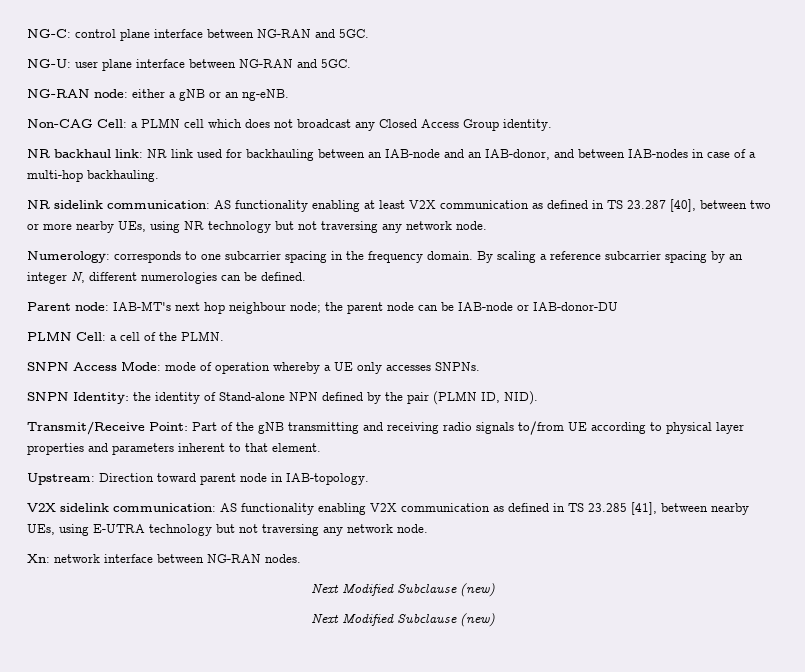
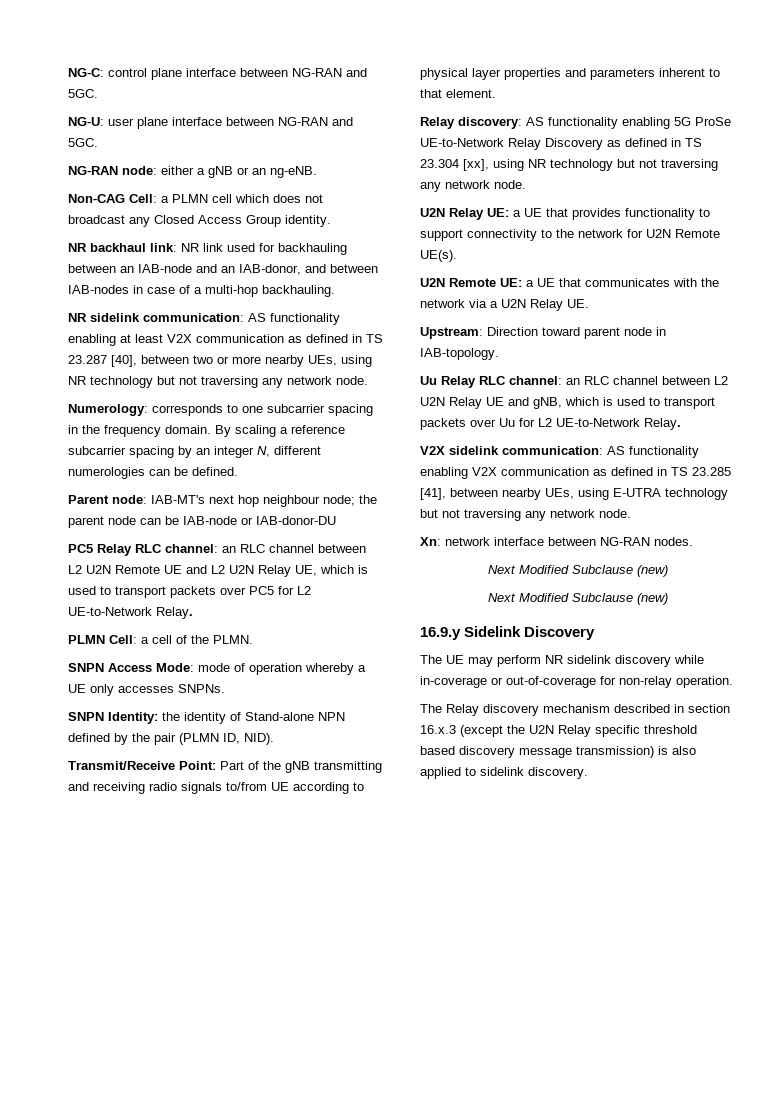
+ PC5 Relay RLC channel: an RLC channel between L2 U2N Remote UE and L2 U2N Relay UE, which is used to transport packets over PC5 for L2 UE-to-Network Relay.
+ Relay discovery: AS functionality enabling 5G ProSe UE-to-Network Relay Discovery as defined in TS 23.304 [xx], using NR technology but not traversing any network node.
+ U2N Relay UE: a UE that provides functionality to support connectivity to the network for U2N Remote UE(s).
+ U2N Remote UE: a UE that communicates with the network via a U2N Relay UE.
+ Uu Relay RLC channel: an RLC channel between L2 U2N Relay UE and gNB, which is used to transport packets over Uu for L2 UE-to-Network Relay.
+ 16.9.y Sidelink Discovery
+ The UE may perform NR sidelink discovery while in-coverage or out-of-coverage for non-relay operation.
+ The Relay discovery mechanism described in section 16.x.3 (except the U2N Relay specific threshold based discovery message transmission) is also applied to sidelink discovery.

